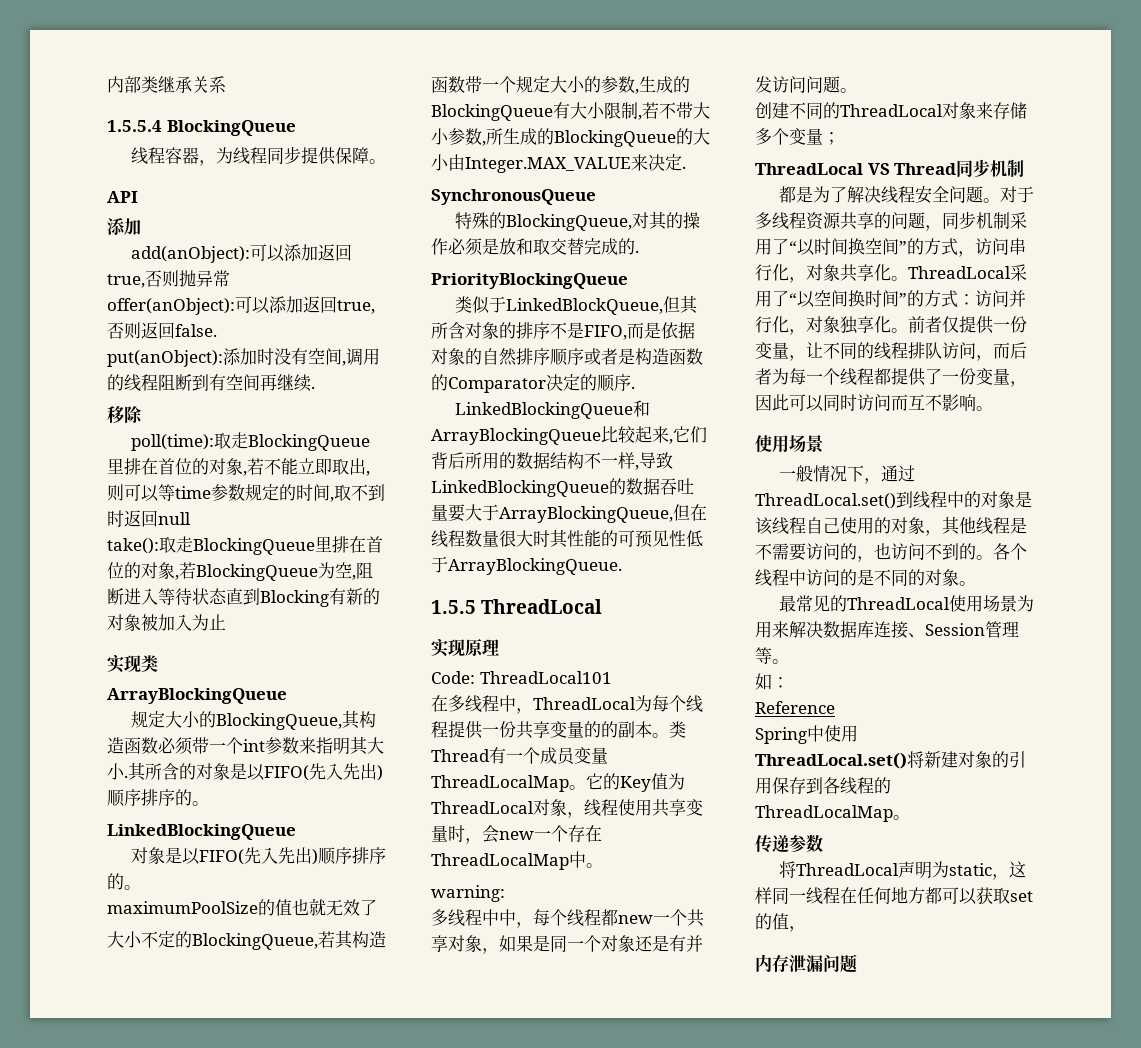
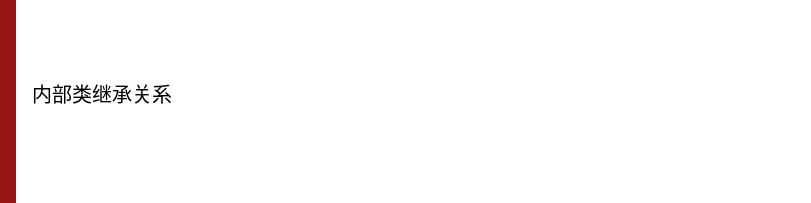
- 1.5.5.4 BlockingQueue
- 线程容器，为线程同步提供保障。
- API
- 添加
- add(anObject):可以添加返回true,否则抛异常
- offer(anObject):可以添加返回true,否则返回false.
- put(anObject):添加时没有空间,调用的线程阻断到有空间再继续.
- 移除
- poll(time):取走BlockingQueue里排在首位的对象,若不能立即取出,则可以等time参数规定的时间,取不到时返回null
- take():取走BlockingQueue里排在首位的对象,若BlockingQueue为空,阻断进入等待状态直到Blocking有新的对象被加入为止
- 实现类
- ArrayBlockingQueue
- 规定大小的BlockingQueue,其构造函数必须带一个int参数来指明其大小.其所含的对象是以FIFO(先入先出)顺序排序的。
- LinkedBlockingQueue
- 对象是以FIFO(先入先出)顺序排序的。
- maximumPoolSize的值也就无效了
- 大小不定的BlockingQueue,若其构造函数带一个规定大小的参数,生成的BlockingQueue有大小限制,若不带大小参数,所生成的BlockingQueue的大小由Integer.MAX_VALUE来决定.
- SynchronousQueue
- 特殊的BlockingQueue,对其的操作必须是放和取交替完成的.
- PriorityBlockingQueue
- 类似于LinkedBlockQueue,但其所含对象的排序不是FIFO,而是依据对象的自然排序顺序或者是构造函数的Comparator决定的顺序.
- LinkedBlockingQueue和ArrayBlockingQueue比较起来,它们背后所用的数据结构不一样,导致LinkedBlockingQueue的数据吞吐量要大于ArrayBlockingQueue,但在线程数量很大时其性能的可预见性低于ArrayBlockingQueue.
- 1.5.5 ThreadLocal
- 实现原理
- Code: ThreadLocal101
- 在多线程中，ThreadLocal为每个线程提供一份共享变量的的副本。类Thread有一个成员变量ThreadLocalMap。它的Key值为ThreadLocal对象，线程使用共享变量时，会new一个存在ThreadLocalMap中。
- warning:
- 多线程中中，每个线程都new一个共享对象，如果是同一个对象还是有并发访问问题。
- 创建不同的ThreadLocal对象来存储多个变量；
- ThreadLocal VS Thread同步机制
- 都是为了解决线程安全问题。对于多线程资源共享的问题，同步机制采用了“以时间换空间”的方式，访问串行化，对象共享化。ThreadLocal采用了“以空间换时间”的方式：访问并行化，对象独享化。前者仅提供一份变量，让不同的线程排队访问，而后者为每一个线程都提供了一份变量，因此可以同时访问而互不影响。
- 使用场景
- 一般情况下，通过ThreadLocal.set()到线程中的对象是该线程自己使用的对象，其他线程是不需要访问的，也访问不到的。各个线程中访问的是不同的对象。
- 最常见的ThreadLocal使用场景为用来解决数据库连接、Session管理等。
- 如：
- Reference
- Spring中使用
- ThreadLocal.set()将新建对象的引用保存到各线程的ThreadLocalMap。
- 传递参数
- 将ThreadLocal声明为static，这样同一线程在任何地方都可以获取set的值，
- 内存泄漏问题

